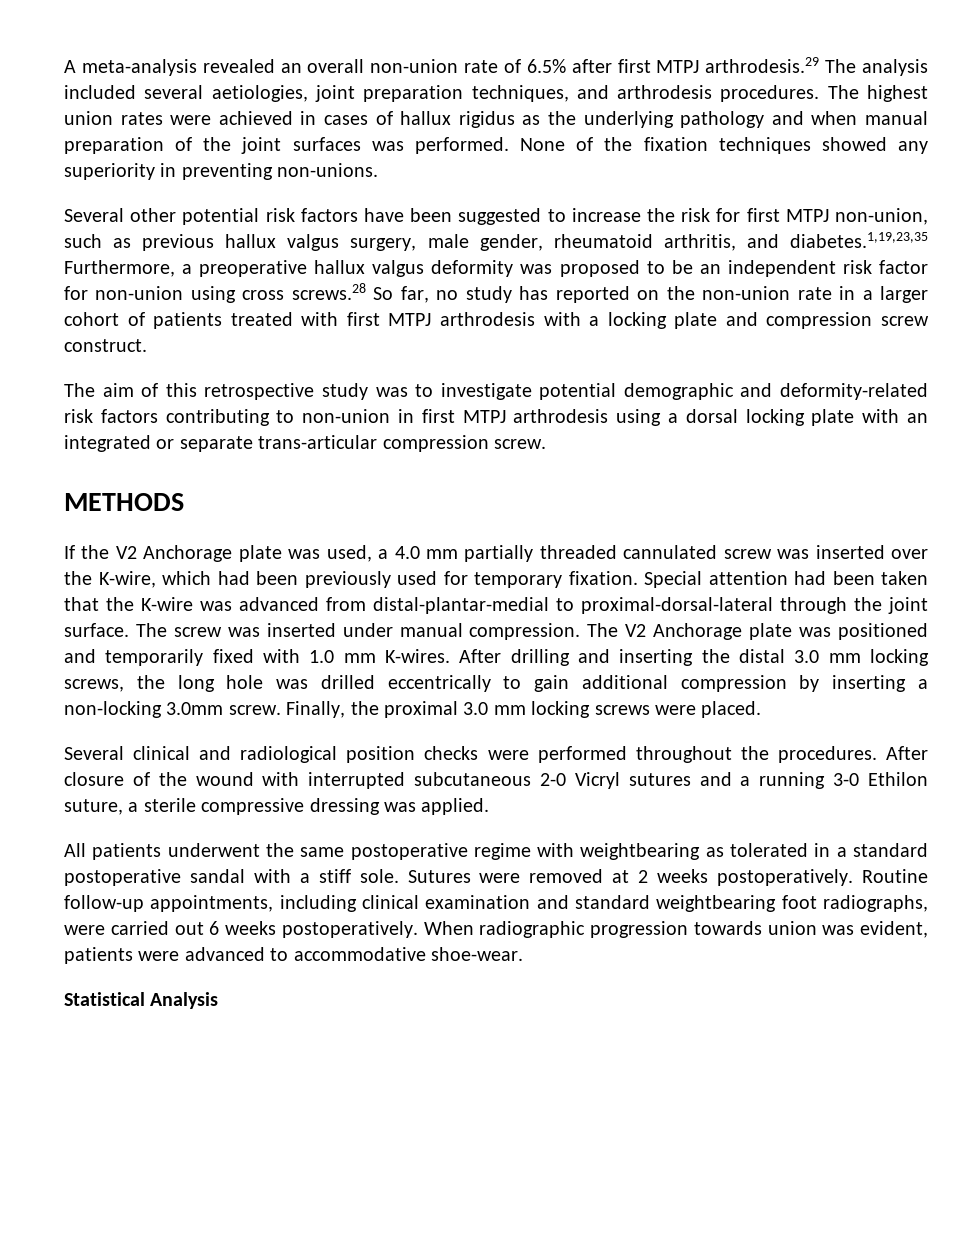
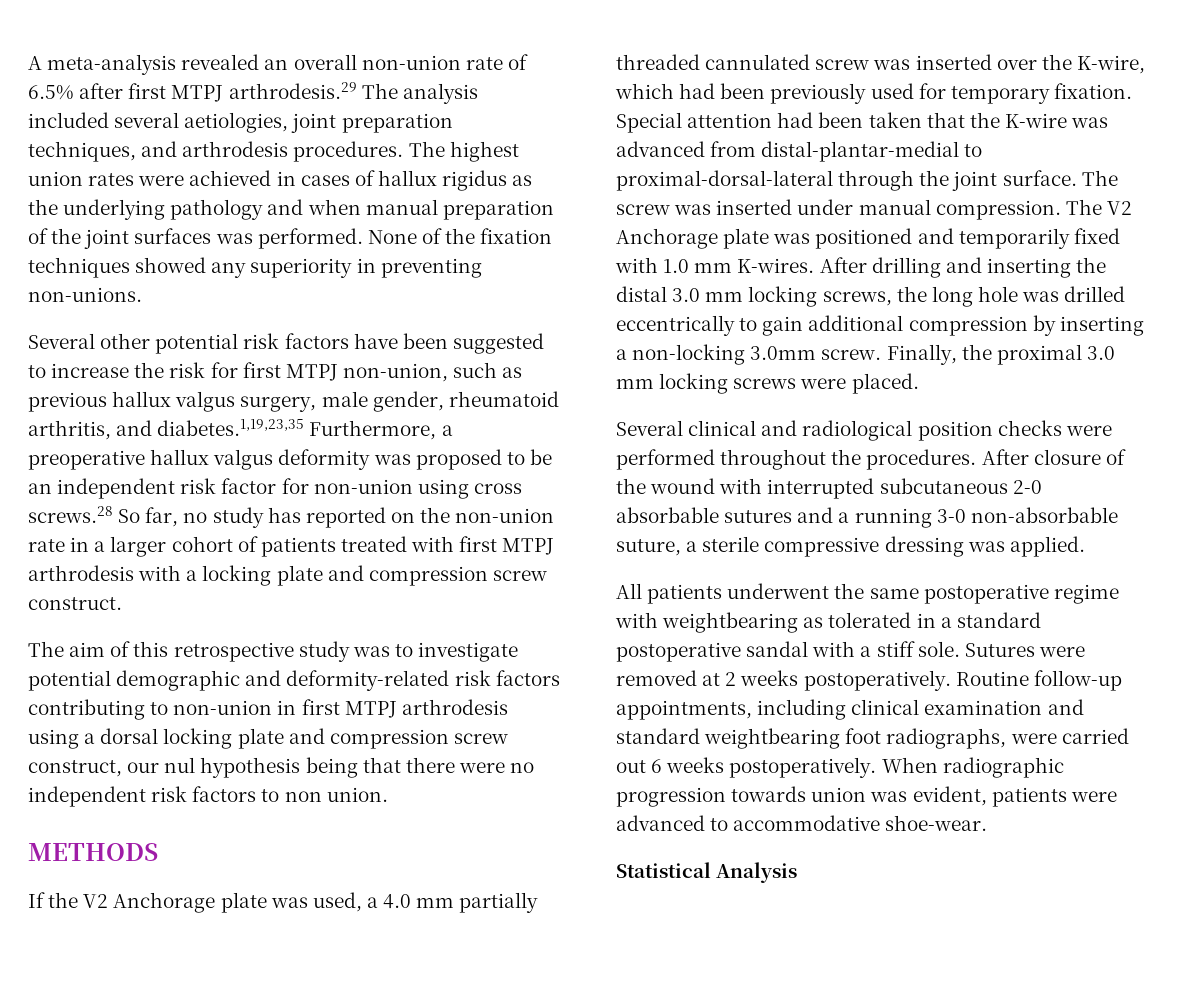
- The aim of this retrospective study was to investigate potential demographic and deformity-related risk factors contributing to non-union in first MTPJ arthrodesis using a dorsal locking plate with an integrated or separate trans-articular compression screw.
+ The aim of this retrospective study was to investigate potential demographic and deformity-related risk factors contributing to non-union in first MTPJ arthrodesis using a dorsal locking plate and compression screw construct, our nul hypothesis being that there were no independent risk factors to non union.
- After closure of the wound with interrupted subcutaneous 2-0 Vicryl sutures and a running 3-0 Ethilon suture, a sterile compressive dressing was applied.
+ After closure of the wound with interrupted subcutaneous 2-0 absorbable sutures and a running 3-0 non-absorbable suture, a sterile compressive dressing was applied.

